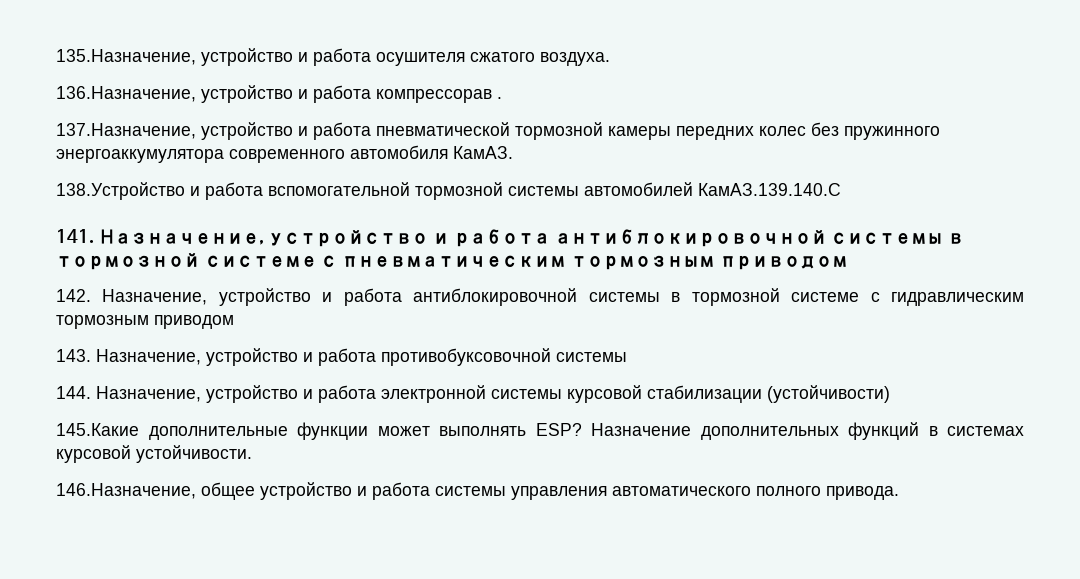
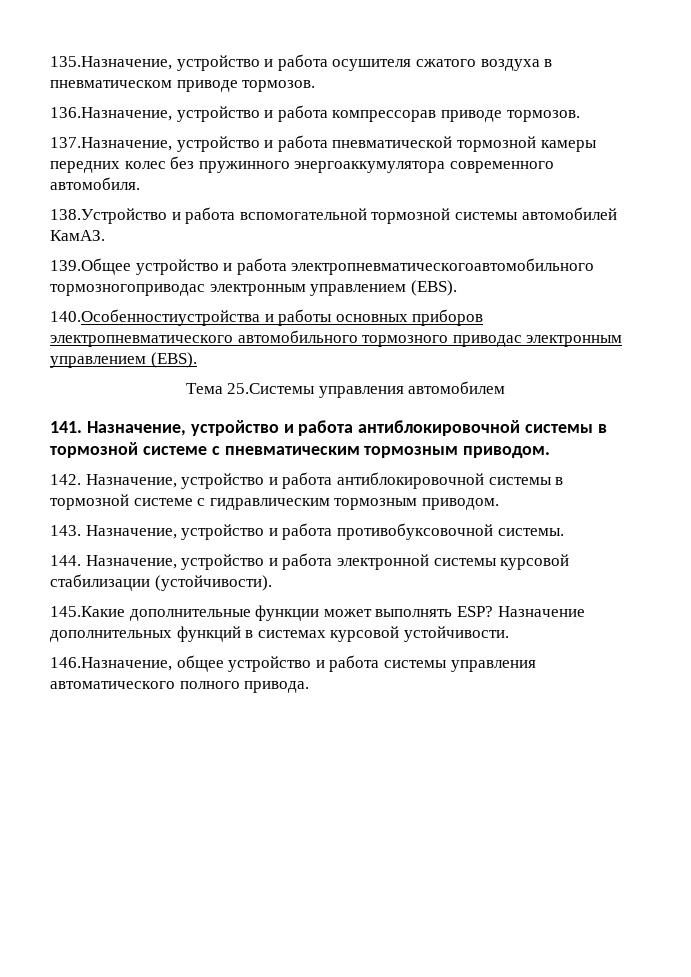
- 135.Назначение, устройство и работа осушителя сжатого воздуха.
+ 135.Назначение, устройство и работа осушителя сжатого воздуха в пневматическом приводе тормозов.
- 136.Назначение, устройство и работа компрессорав .
+ 136.Назначение, устройство и работа компрессорав приводе тормозов.
- 137.Назначение, устройство и работа пневматической тормозной камеры передних колес без пружинного энергоаккумулятора современного автомобиля КамАЗ.
+ 137.Назначение, устройство и работа пневматической тормозной камеры передних колес без пружинного энергоаккумулятора современного автомобиля.
- 138.Устройство и работа вспомогательной тормозной системы автомобилей КамАЗ.139.140.С
+ 138.Устройство и работа вспомогательной тормозной системы автомобилей КамАЗ.
+ 139.Общее устройство и работа электропневматическогоавтомобильного тормозногоприводас электронным управлением (EBS).
+ 140.Особенностиустройства и работы основных приборов электропневматического автомобильного тормозного приводас электронным управлением (EBS).
+ Тема 25.Системы управления автомобилем
- 141. Назначение, устройство и работа антиблокировочной системы в тормозной системе с пневматическим тормозным приводом
+ 141. Назначение, устройство и работа антиблокировочной системы в тормозной системе с пневматическим тормозным приводом.
- 142. Назначение, устройство и работа антиблокировочной системы в тормозной системе с гидравлическим тормозным приводом
+ 142. Назначение, устройство и работа антиблокировочной системы в тормозной системе с гидравлическим тормозным приводом.
- 143. Назначение, устройство и работа противобуксовочной системы
+ 143. Назначение, устройство и работа противобуксовочной системы.
- 144. Назначение, устройство и работа электронной системы курсовой стабилизации (устойчивости)
+ 144. Назначение, устройство и работа электронной системы курсовой стабилизации (устойчивости).

